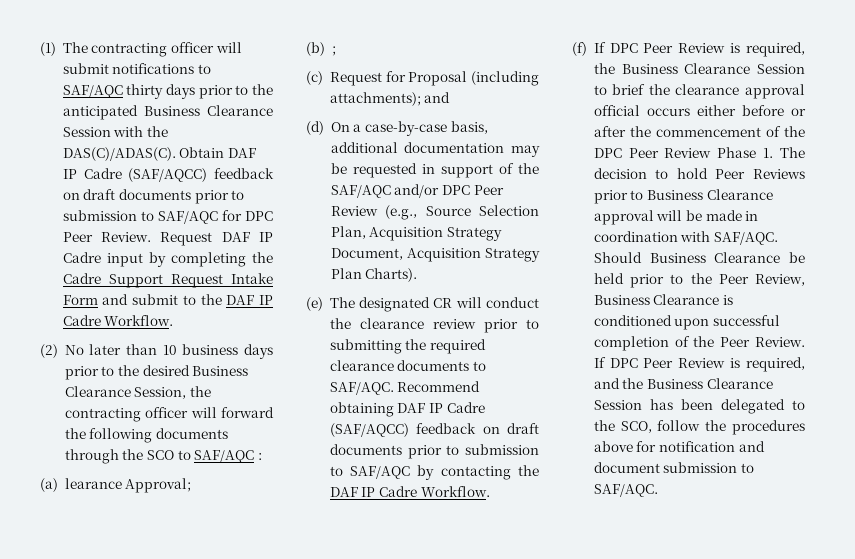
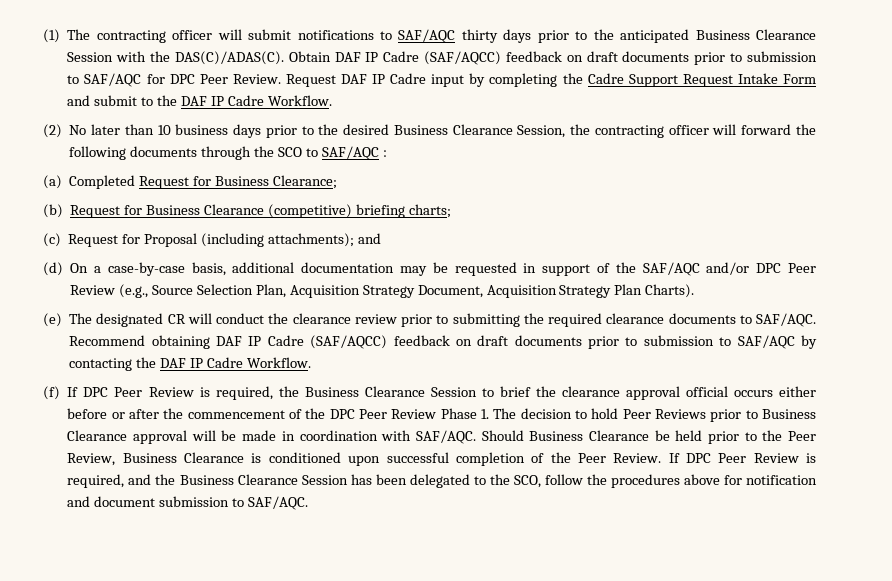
- (a) learance Approval;
- (b) ;
+ (a) Completed Request for Business Clearance;
+ (b) Request for Business Clearance (competitive) briefing charts;

